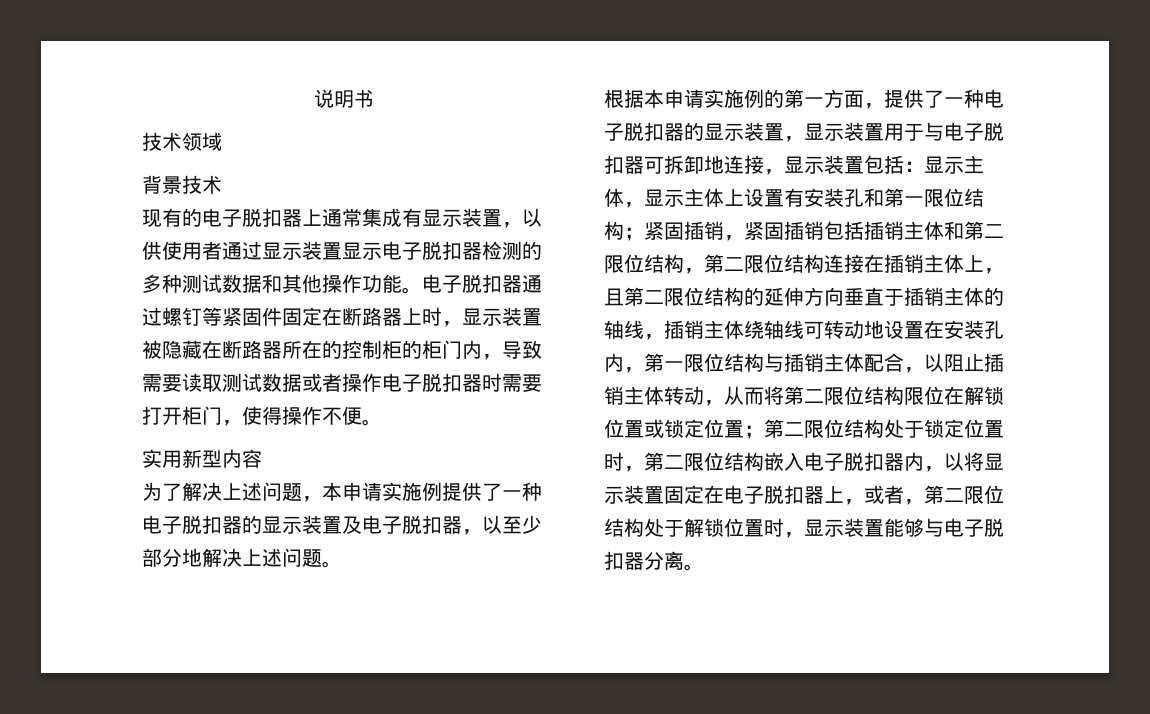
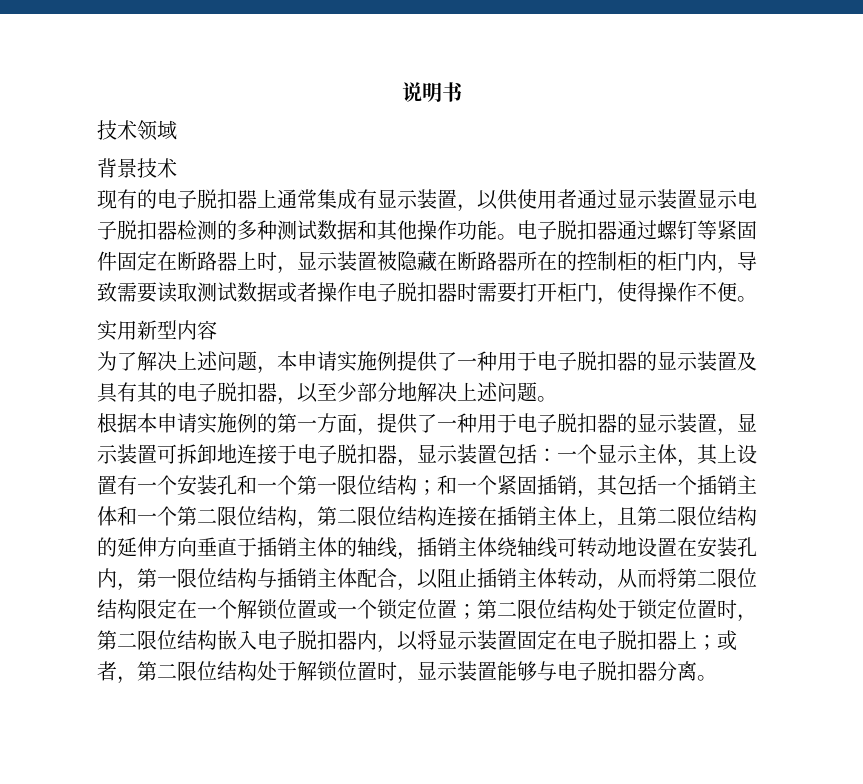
- 为了解决上述问题，本申请实施例提供了一种电子脱扣器的显示装置及电子脱扣器，以至少部分地解决上述问题。
+ 为了解决上述问题，本申请实施例提供了一种用于电子脱扣器的显示装置及具有其的电子脱扣器，以至少部分地解决上述问题。
- 根据本申请实施例的第一方面，提供了一种电子脱扣器的显示装置，显示装置用于与电子脱扣器可拆卸地连接，显示装置包括：
+ 根据本申请实施例的第一方面，提供了一种用于电子脱扣器的显示装置，显示装置可拆卸地连接于电子脱扣器，显示装置包括：
- 显示主体，显示主体上设置有安装孔和第一限位结构；
+ 一个显示主体，其上设置有一个安装孔和一个第一限位结构；
- 紧固插销，紧固插销包括插销主体和第二限位结构，第二限位结构连接在插销主体上，且第二限位结构的延伸方向垂直于插销主体的轴线，插销主体绕轴线可转动地设置在安装孔内，第一限位结构与插销主体配合，以阻止插销主体转动，从而将第二限位结构限位在解锁位置或锁定位置；
+ 和一个紧固插销，其包括一个插销主体和一个第二限位结构，第二限位结构连接在插销主体上，且第二限位结构的延伸方向垂直于插销主体的轴线，插销主体绕轴线可转动地设置在安装孔内，第一限位结构与插销主体配合，以阻止插销主体转动，从而将第二限位结构限定在一个解锁位置或一个锁定位置；
- 第二限位结构处于锁定位置时，第二限位结构嵌入电子脱扣器内，以将显示装置固定在电子脱扣器上，或者，第二限位结构处于解锁位置时，显示装置能够与电子脱扣器分离。
+ 第二限位结构处于锁定位置时，第二限位结构嵌入电子脱扣器内，以将显示装置固定在电子脱扣器上；或者，第二限位结构处于解锁位置时，显示装置能够与电子脱扣器分离。

